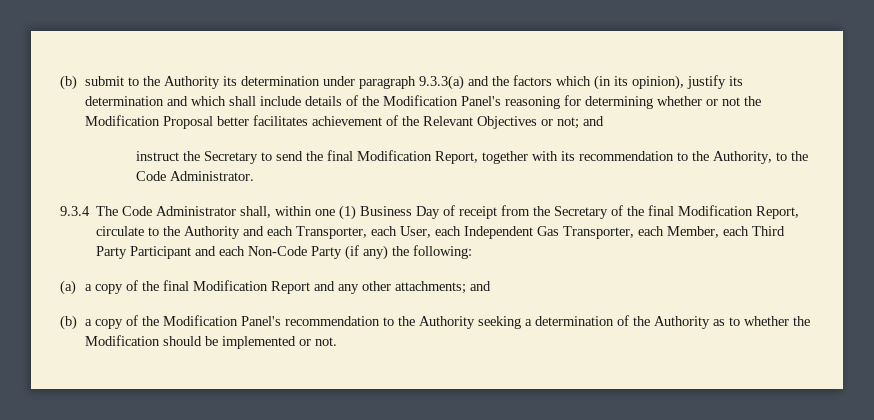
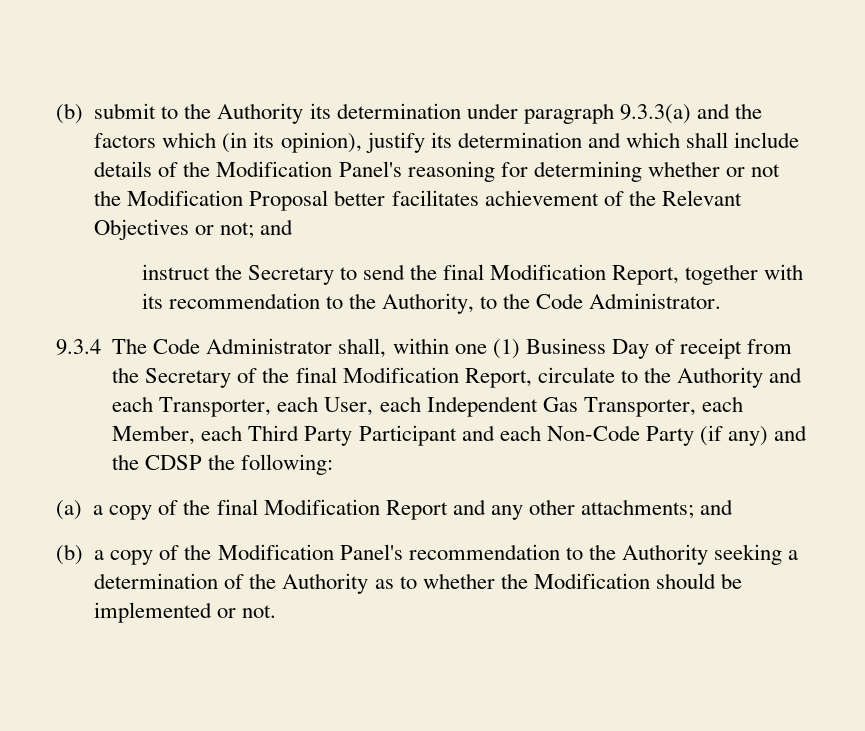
- 9.3.4 The Code Administrator shall, within one (1) Business Day of receipt from the Secretary of the final Modification Report, circulate to the Authority and each Transporter, each User, each Independent Gas Transporter, each Member, each Third Party Participant and each Non-Code Party (if any) the following:
+ 9.3.4 The Code Administrator shall, within one (1) Business Day of receipt from the Secretary of the final Modification Report, circulate to the Authority and each Transporter, each User, each Independent Gas Transporter, each Member, each Third Party Participant and each Non-Code Party (if any) and the CDSP the following:

